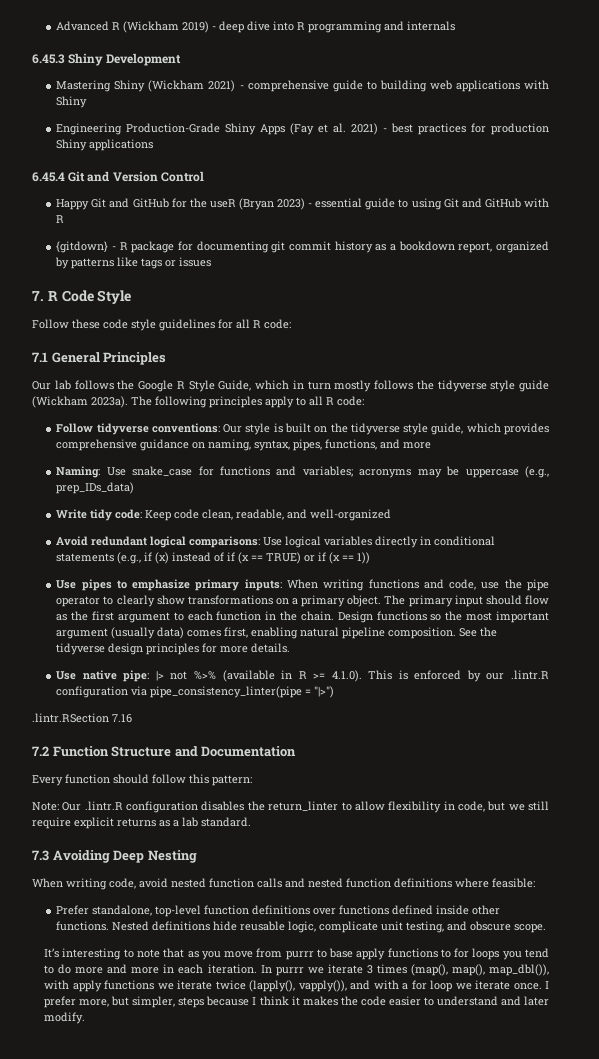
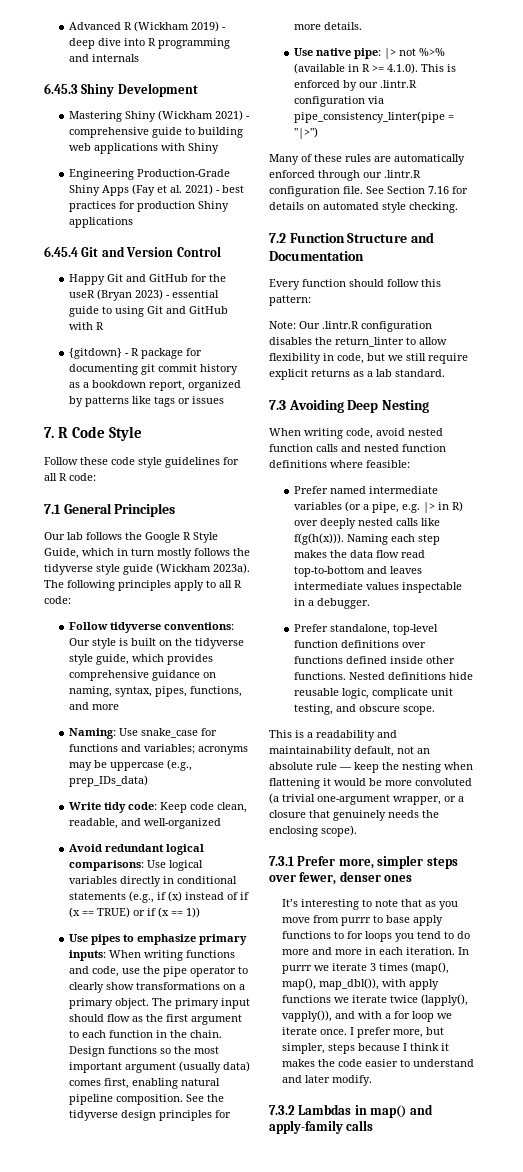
- .lintr.RSection 7.16
+ Many of these rules are automatically enforced through our .lintr.R configuration file. See Section 7.16 for details on automated style checking.
+ Prefer named intermediate variables (or a pipe, e.g. |> in R) over deeply nested calls like f(g(h(x))). Naming each step makes the data flow read top-to-bottom and leaves intermediate values inspectable in a debugger.
+ This is a readability and maintainability default, not an absolute rule — keep the nesting when flattening it would be more convoluted (a trivial one-argument wrapper, or a closure that genuinely needs the enclosing scope).
+ 7.3.1 Prefer more, simpler steps over fewer, denser ones
+ 7.3.2 Lambdas in map() and apply-family calls

